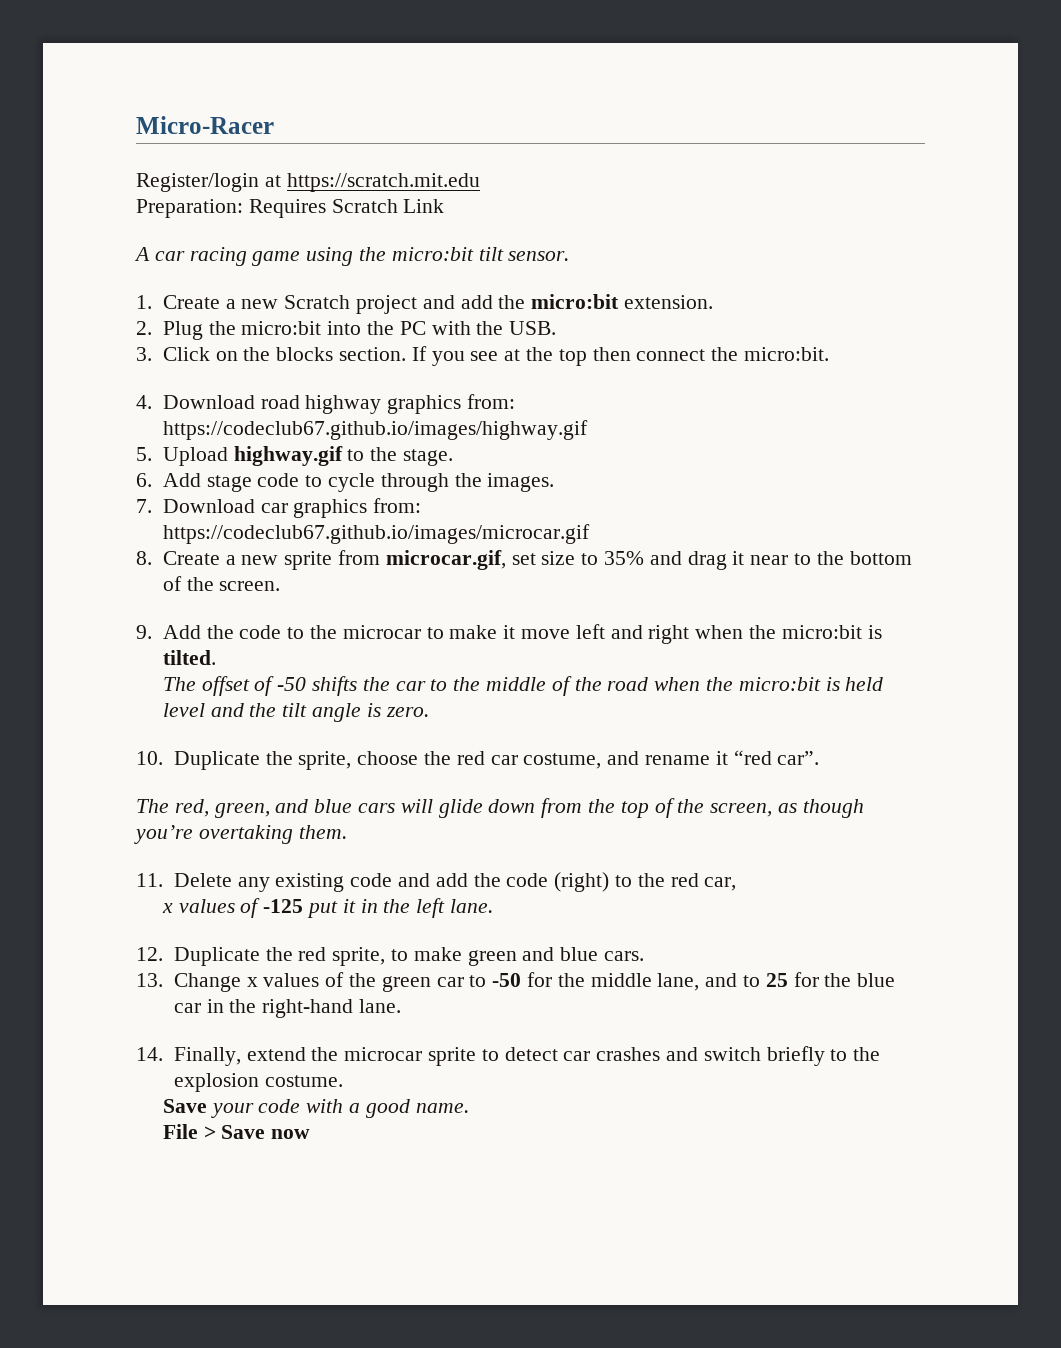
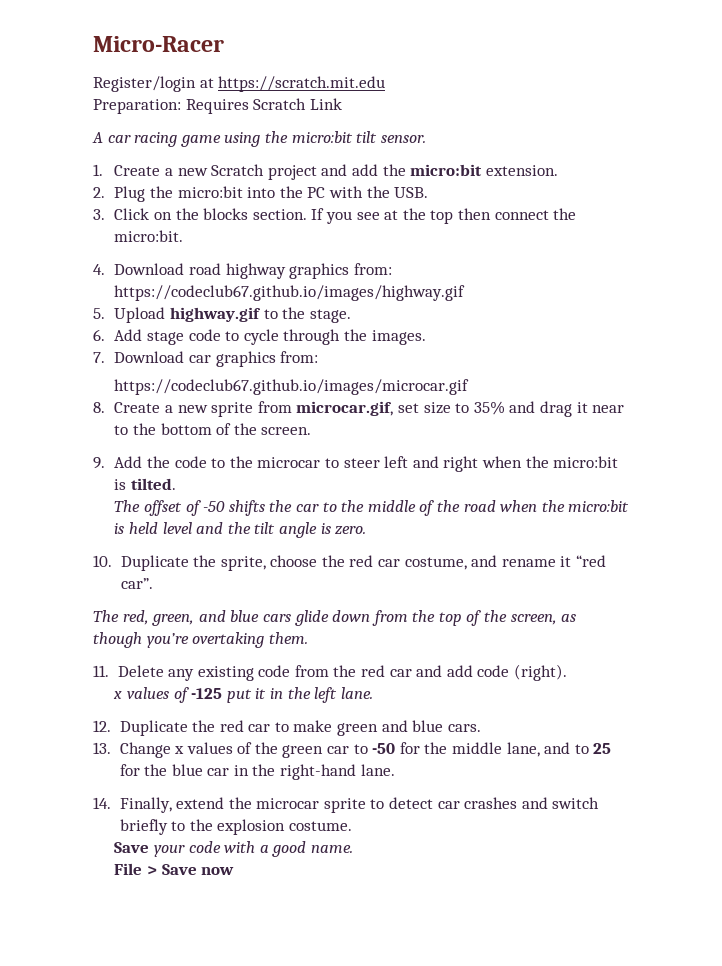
- 9. Add the code to the microcar to make it move left and right when the micro:bit is tilted.
+ 9. Add the code to the microcar to steer left and right when the micro:bit is tilted.
- The red, green, and blue cars will glide down from the top of the screen, as though you’re overtaking them.
+ The red, green, and blue cars glide down from the top of the screen, as though you’re overtaking them.
- 11. Delete any existing code and add the code (right) to the red car,
+ 11. Delete any existing code from the red car and add code (right).
- 12. Duplicate the red sprite, to make green and blue cars.
+ 12. Duplicate the red car to make green and blue cars.

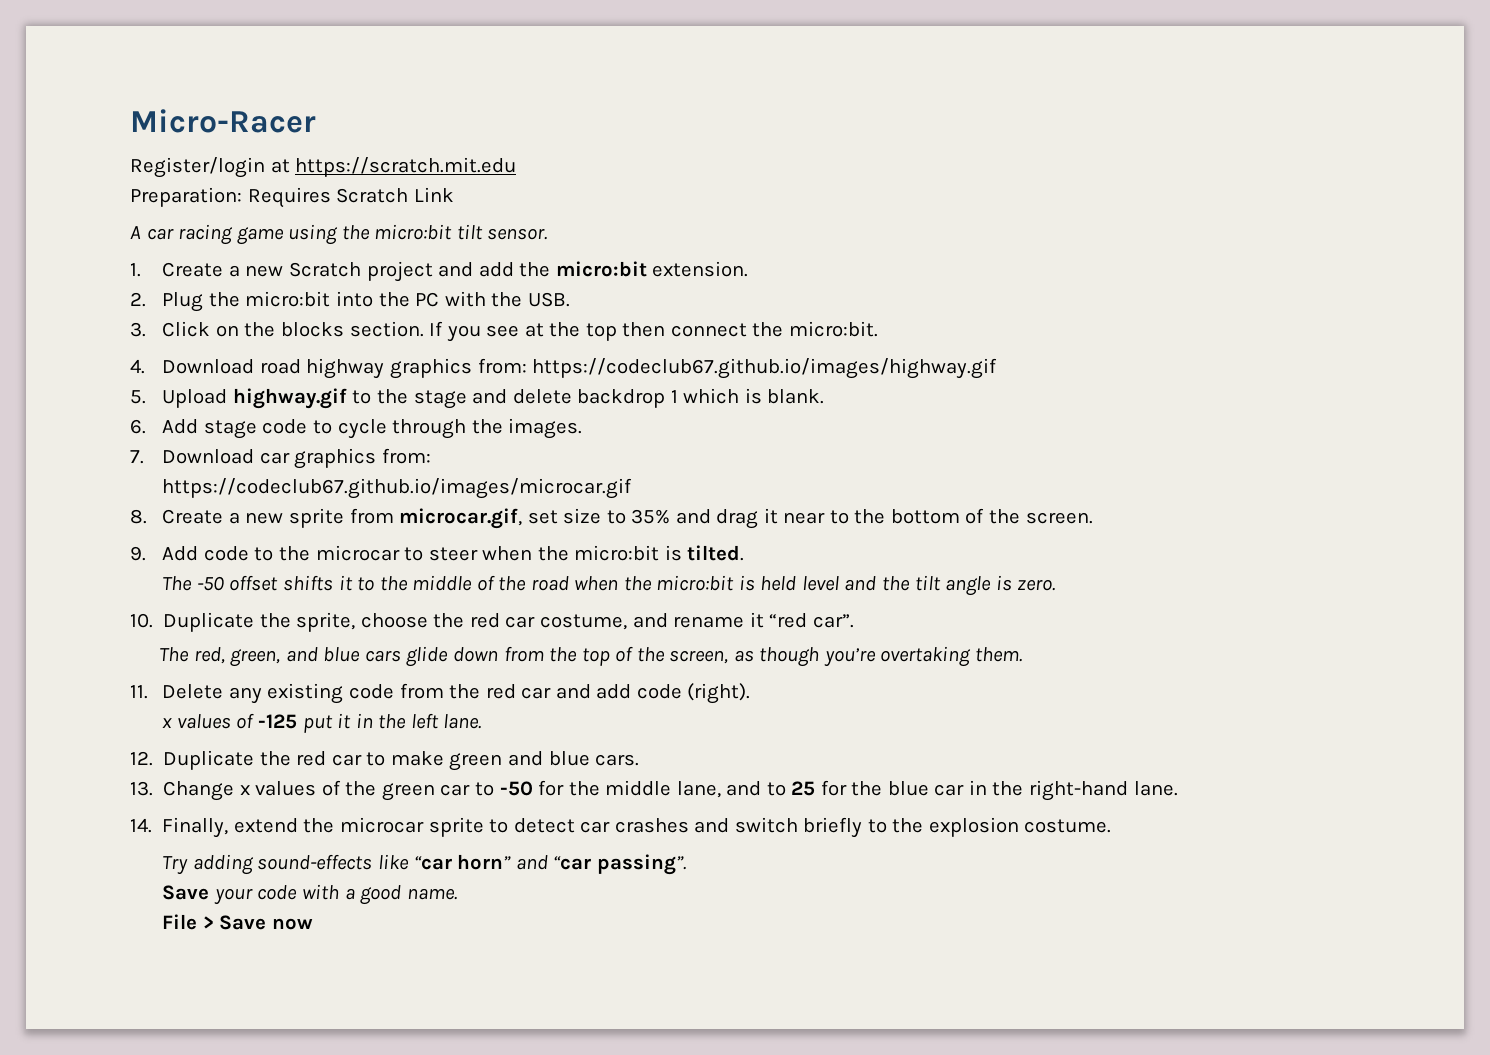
- 5. Upload highway.gif to the stage.
+ 5. Upload highway.gif to the stage and delete backdrop 1 which is blank.
- 9. Add the code to the microcar to steer left and right when the micro:bit is tilted.
+ 9. Add code to the microcar to steer when the micro:bit is tilted.
- The offset of -50 shifts the car to the middle of the road when the micro:bit is held level and the tilt angle is zero.
+ The -50 offset shifts it to the middle of the road when the micro:bit is held level and the tilt angle is zero.
+ Try adding sound-effects like “car horn” and “car passing”.

